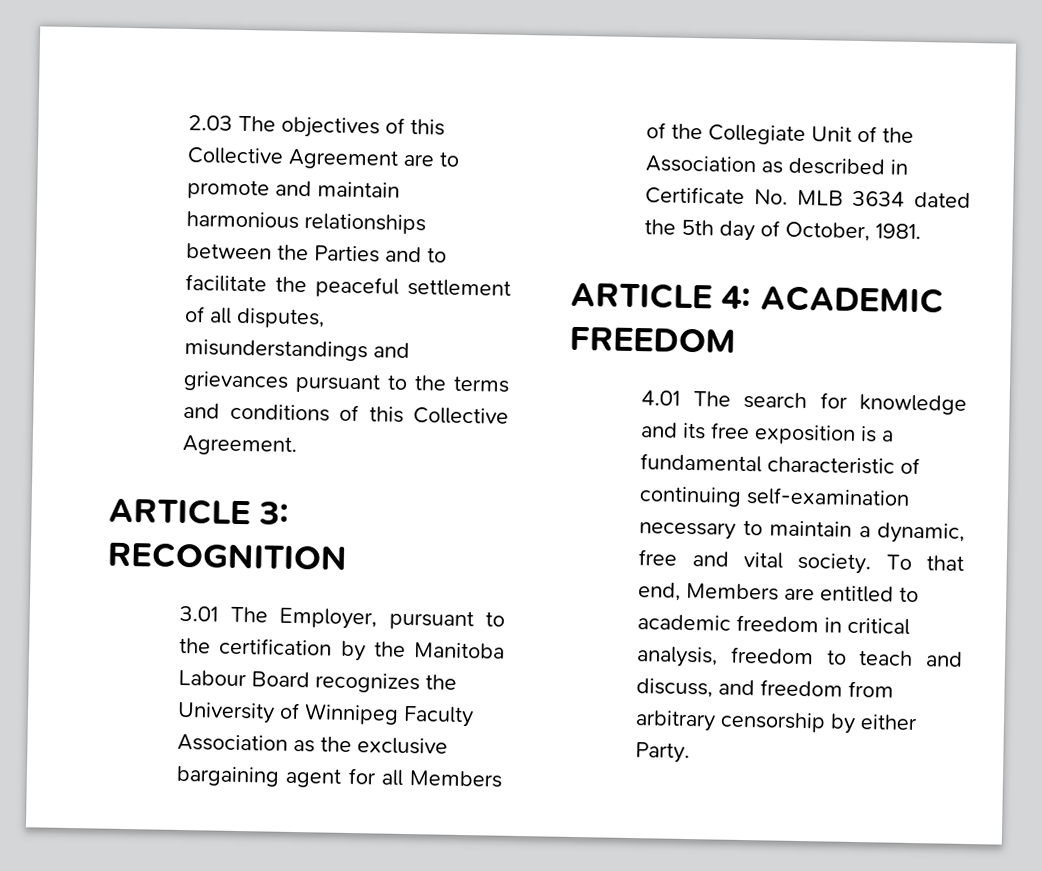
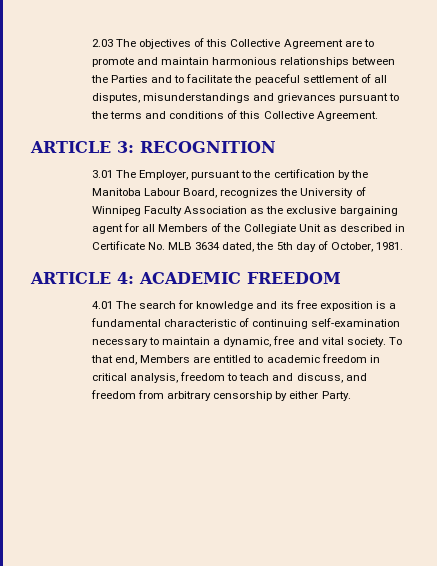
- 3.01 The Employer, pursuant to the certification by the Manitoba Labour Board recognizes the University of Winnipeg Faculty Association as the exclusive bargaining agent for all Members of the Collegiate Unit of the Association as described in Certificate No. MLB 3634 dated the 5th day of October, 1981.
+ 3.01 The Employer, pursuant to the certification by the Manitoba Labour Board, recognizes the University of Winnipeg Faculty Association as the exclusive bargaining agent for all Members of the Collegiate Unit as described in Certificate No. MLB 3634 dated, the 5th day of October, 1981.

